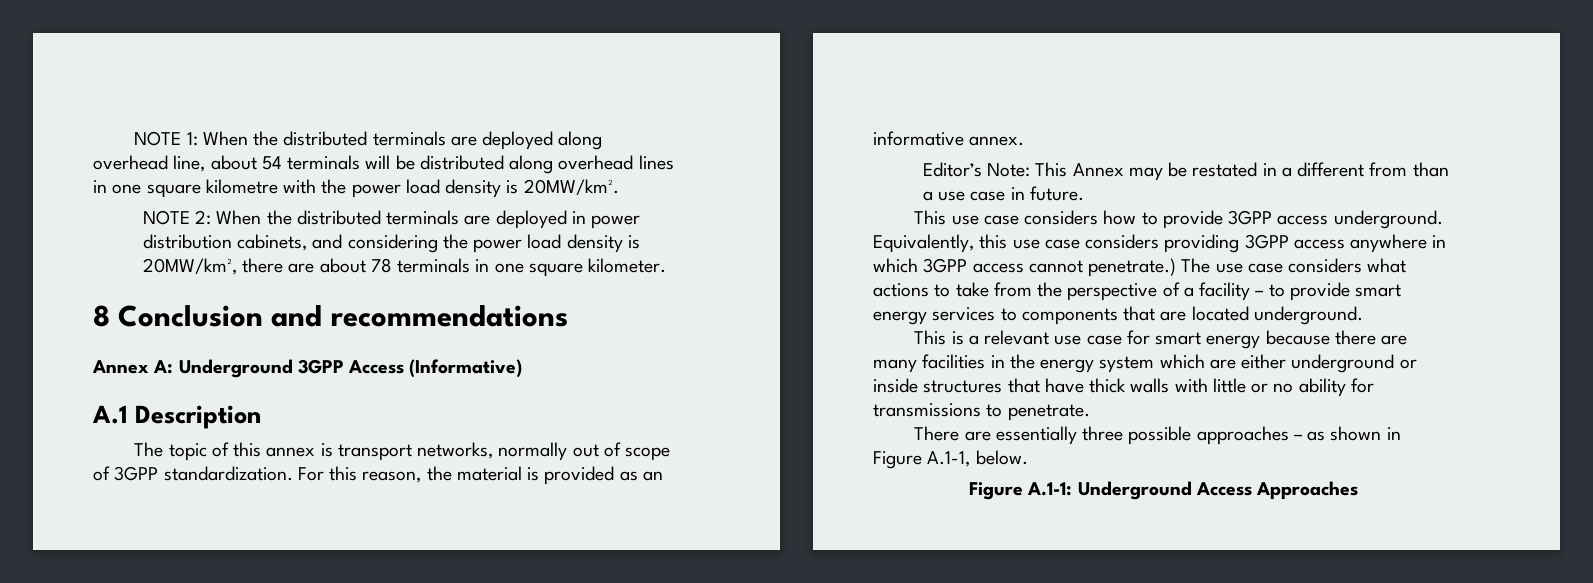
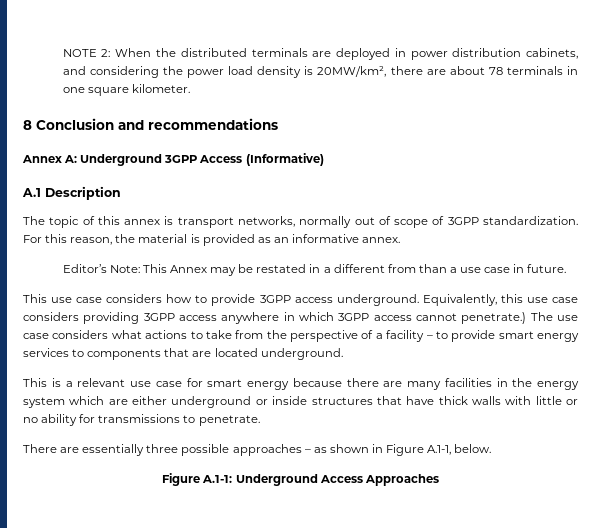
- NOTE 1: When the distributed terminals are deployed along overhead line, about 54 terminals will be distributed along overhead lines in one square kilometre with the power load density is 20MW/km².

